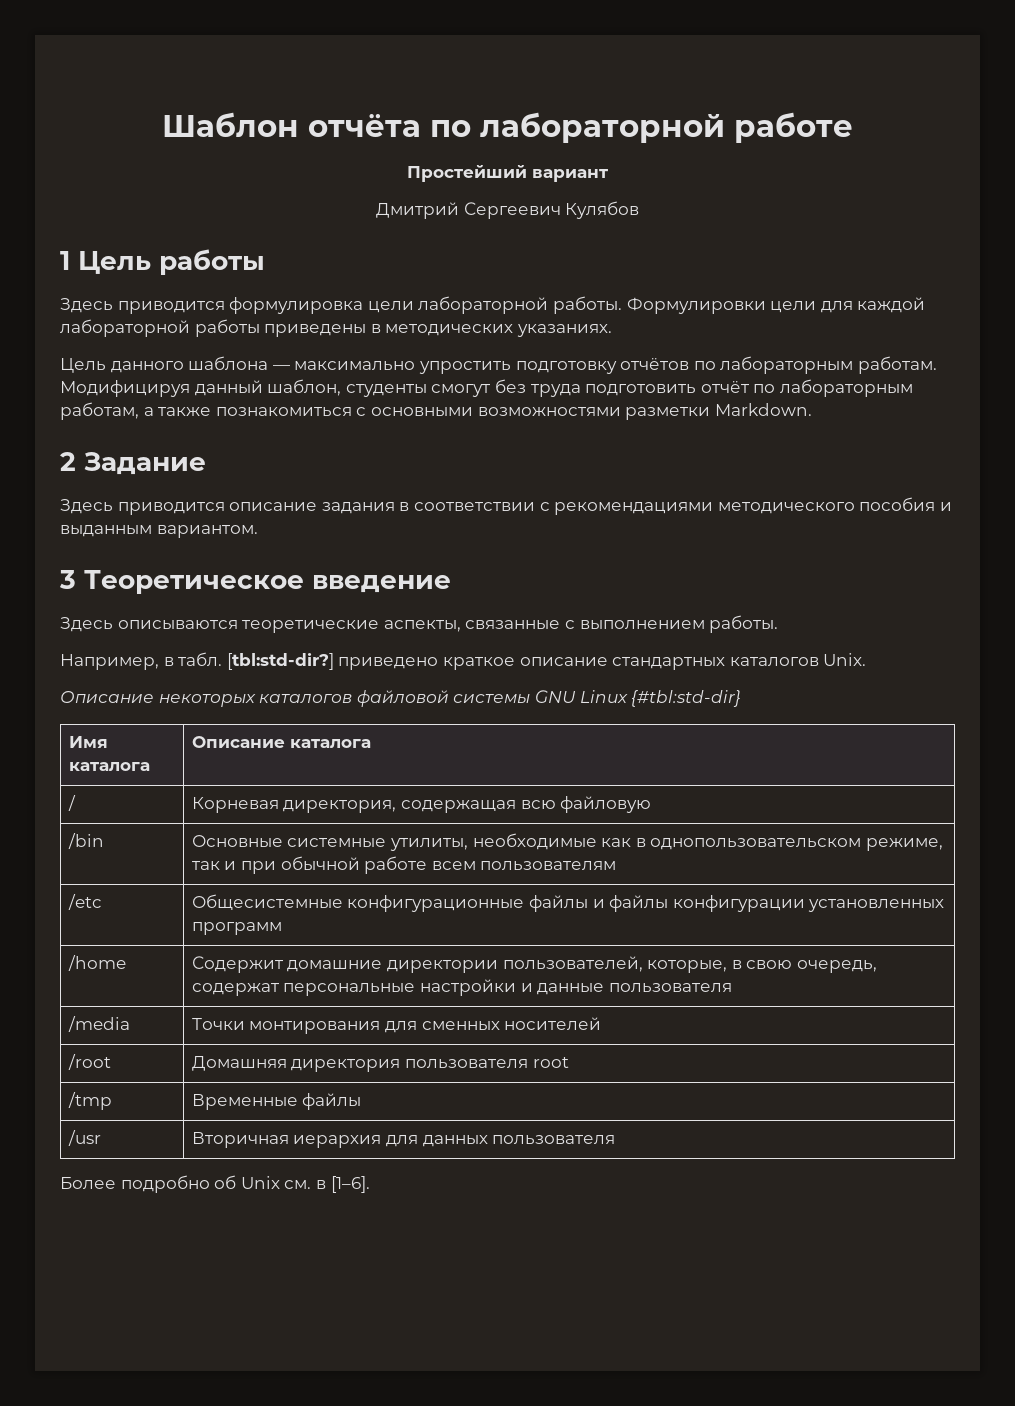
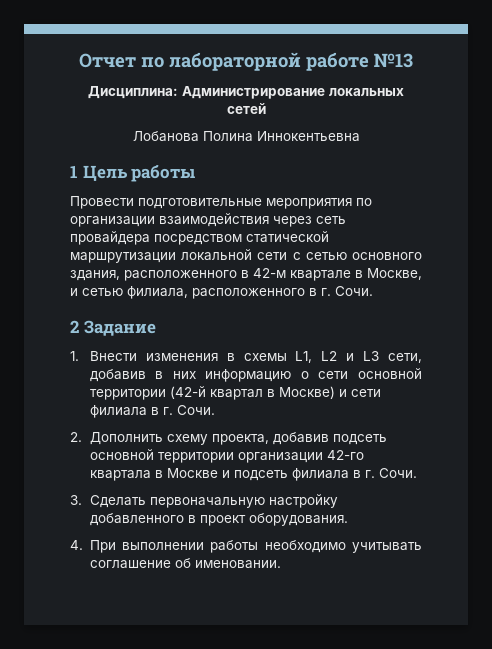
- Шаблон отчёта по лабораторной работе
- Простейший вариант
- Дмитрий Сергеевич Кулябов
+ Отчет по лабораторной работе №13
+ Дисциплина: Администрирование локальных сетей
+ Лобанова Полина Иннокентьевна
  1 Цель работы
- Здесь приводится формулировка цели лабораторной работы. Формулировки цели для каждой лабораторной работы приведены в методических указаниях.
- Цель данного шаблона — максимально упростить подготовку отчётов по лабораторным работам. Модифицируя данный шаблон, студенты смогут без труда подготовить отчёт по лабораторным работам, а также познакомиться с основными возможностями разметки Markdown.
+ Провести подготовительные мероприятия по организации взаимодействия через сеть провайдера посредством статической маршрутизации локальной сети с сетью основного здания, расположенного в 42-м квартале в Москве, и сетью филиала, расположенного в г. Сочи.
  2 Задание
- Здесь приводится описание задания в соответствии с рекомендациями методического пособия и выданным вариантом.
- 3 Теоретическое введение
- Здесь описываются теоретические аспекты, связанные с выполнением работы.
- Например, в табл. [tbl:std-dir?] приведено краткое описание стандартных каталогов Unix.
- Описание некоторых каталогов файловой системы GNU Linux {#tbl:std-dir}
- Имя каталога | Описание каталога
- / | Корневая директория, содержащая всю файловую
- /bin | Основные системные утилиты, необходимые как в однопользовательском режиме, так и при обычной работе всем пользователям
- /etc | Общесистемные конфигурационные файлы и файлы конфигурации установленных программ
- /home | Содержит домашние директории пользователей, которые, в свою очередь, содержат персональные настройки и данные пользователя
- /media | Точки монтирования для сменных носителей
- /root | Домашняя директория пользователя root
- /tmp | Временные файлы
- /usr | Вторичная иерархия для данных пользователя
- Более подробно об Unix см. в [1–6].
+ 1. Внести изменения в схемы L1, L2 и L3 сети, добавив в них информацию о сети основной территории (42-й квартал в Москве) и сети филиала в г. Сочи.
+ 2. Дополнить схему проекта, добавив подсеть основной территории организации 42-го квартала в Москве и подсеть филиала в г. Сочи.
+ 3. Сделать первоначальную настройку добавленного в проект оборудования.
+ 4. При выполнении работы необходимо учитывать соглашение об именовании.

